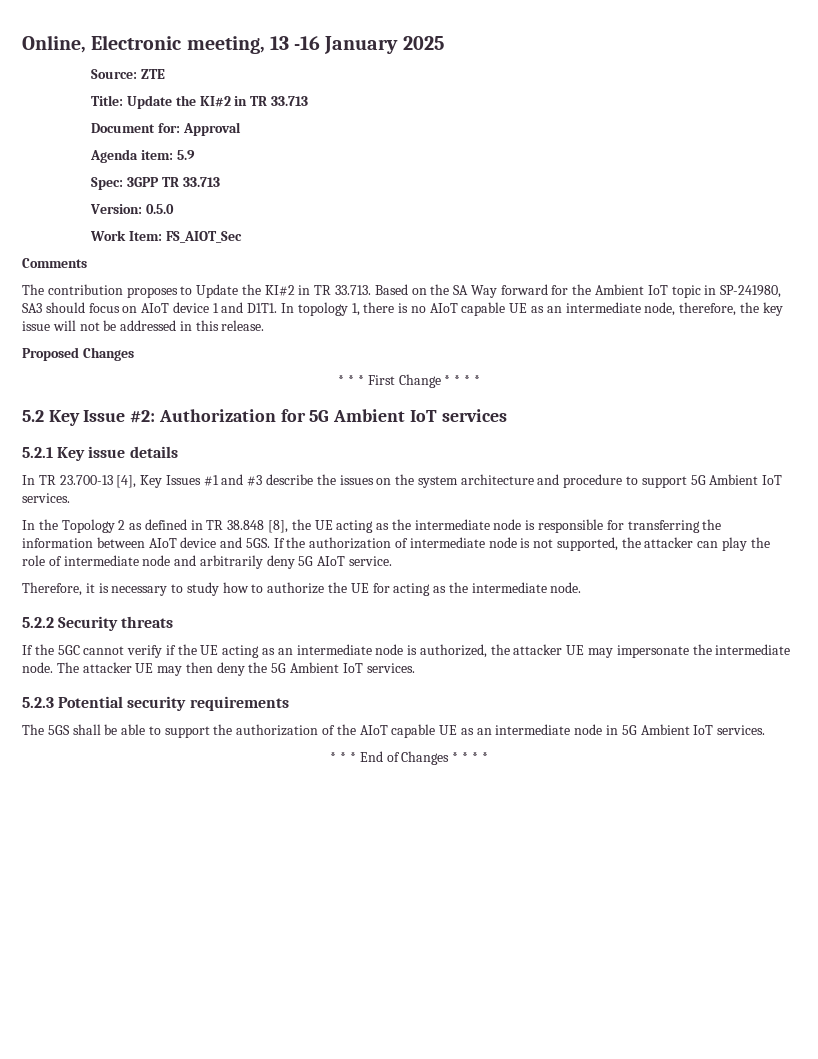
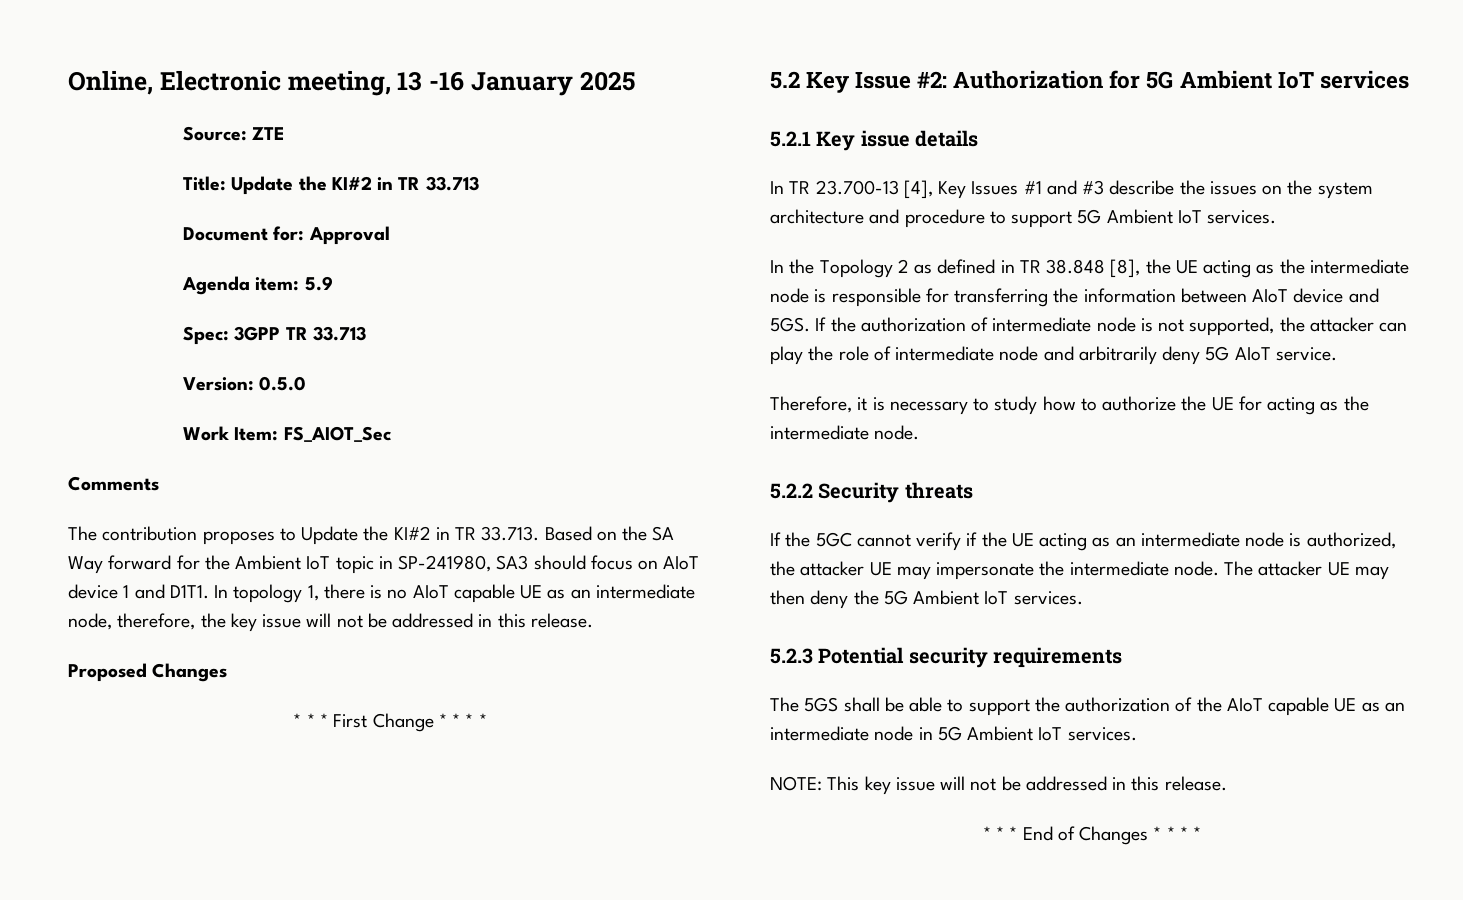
+ NOTE: This key issue will not be addressed in this release.

